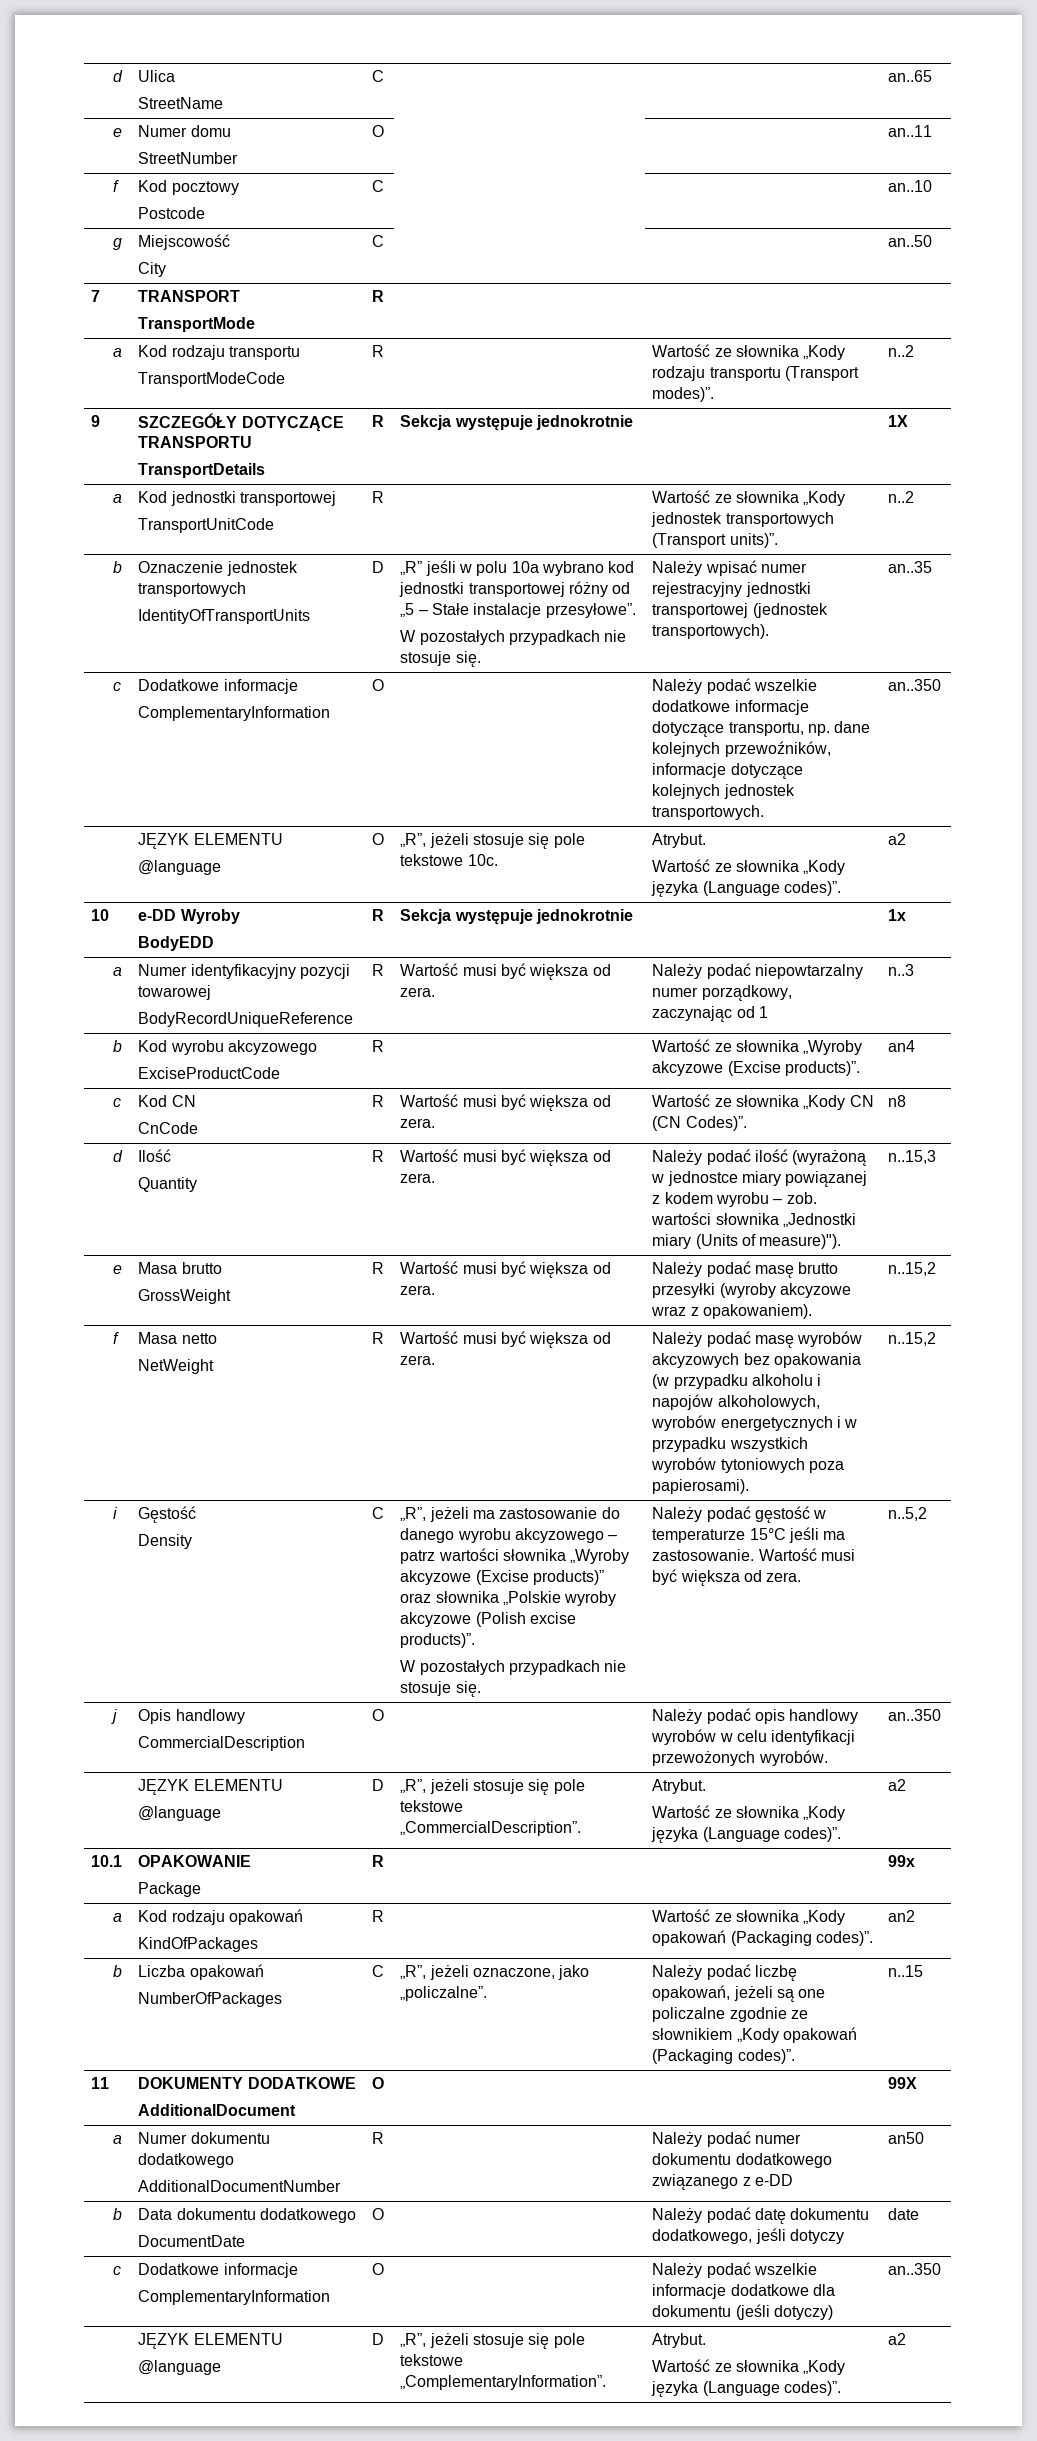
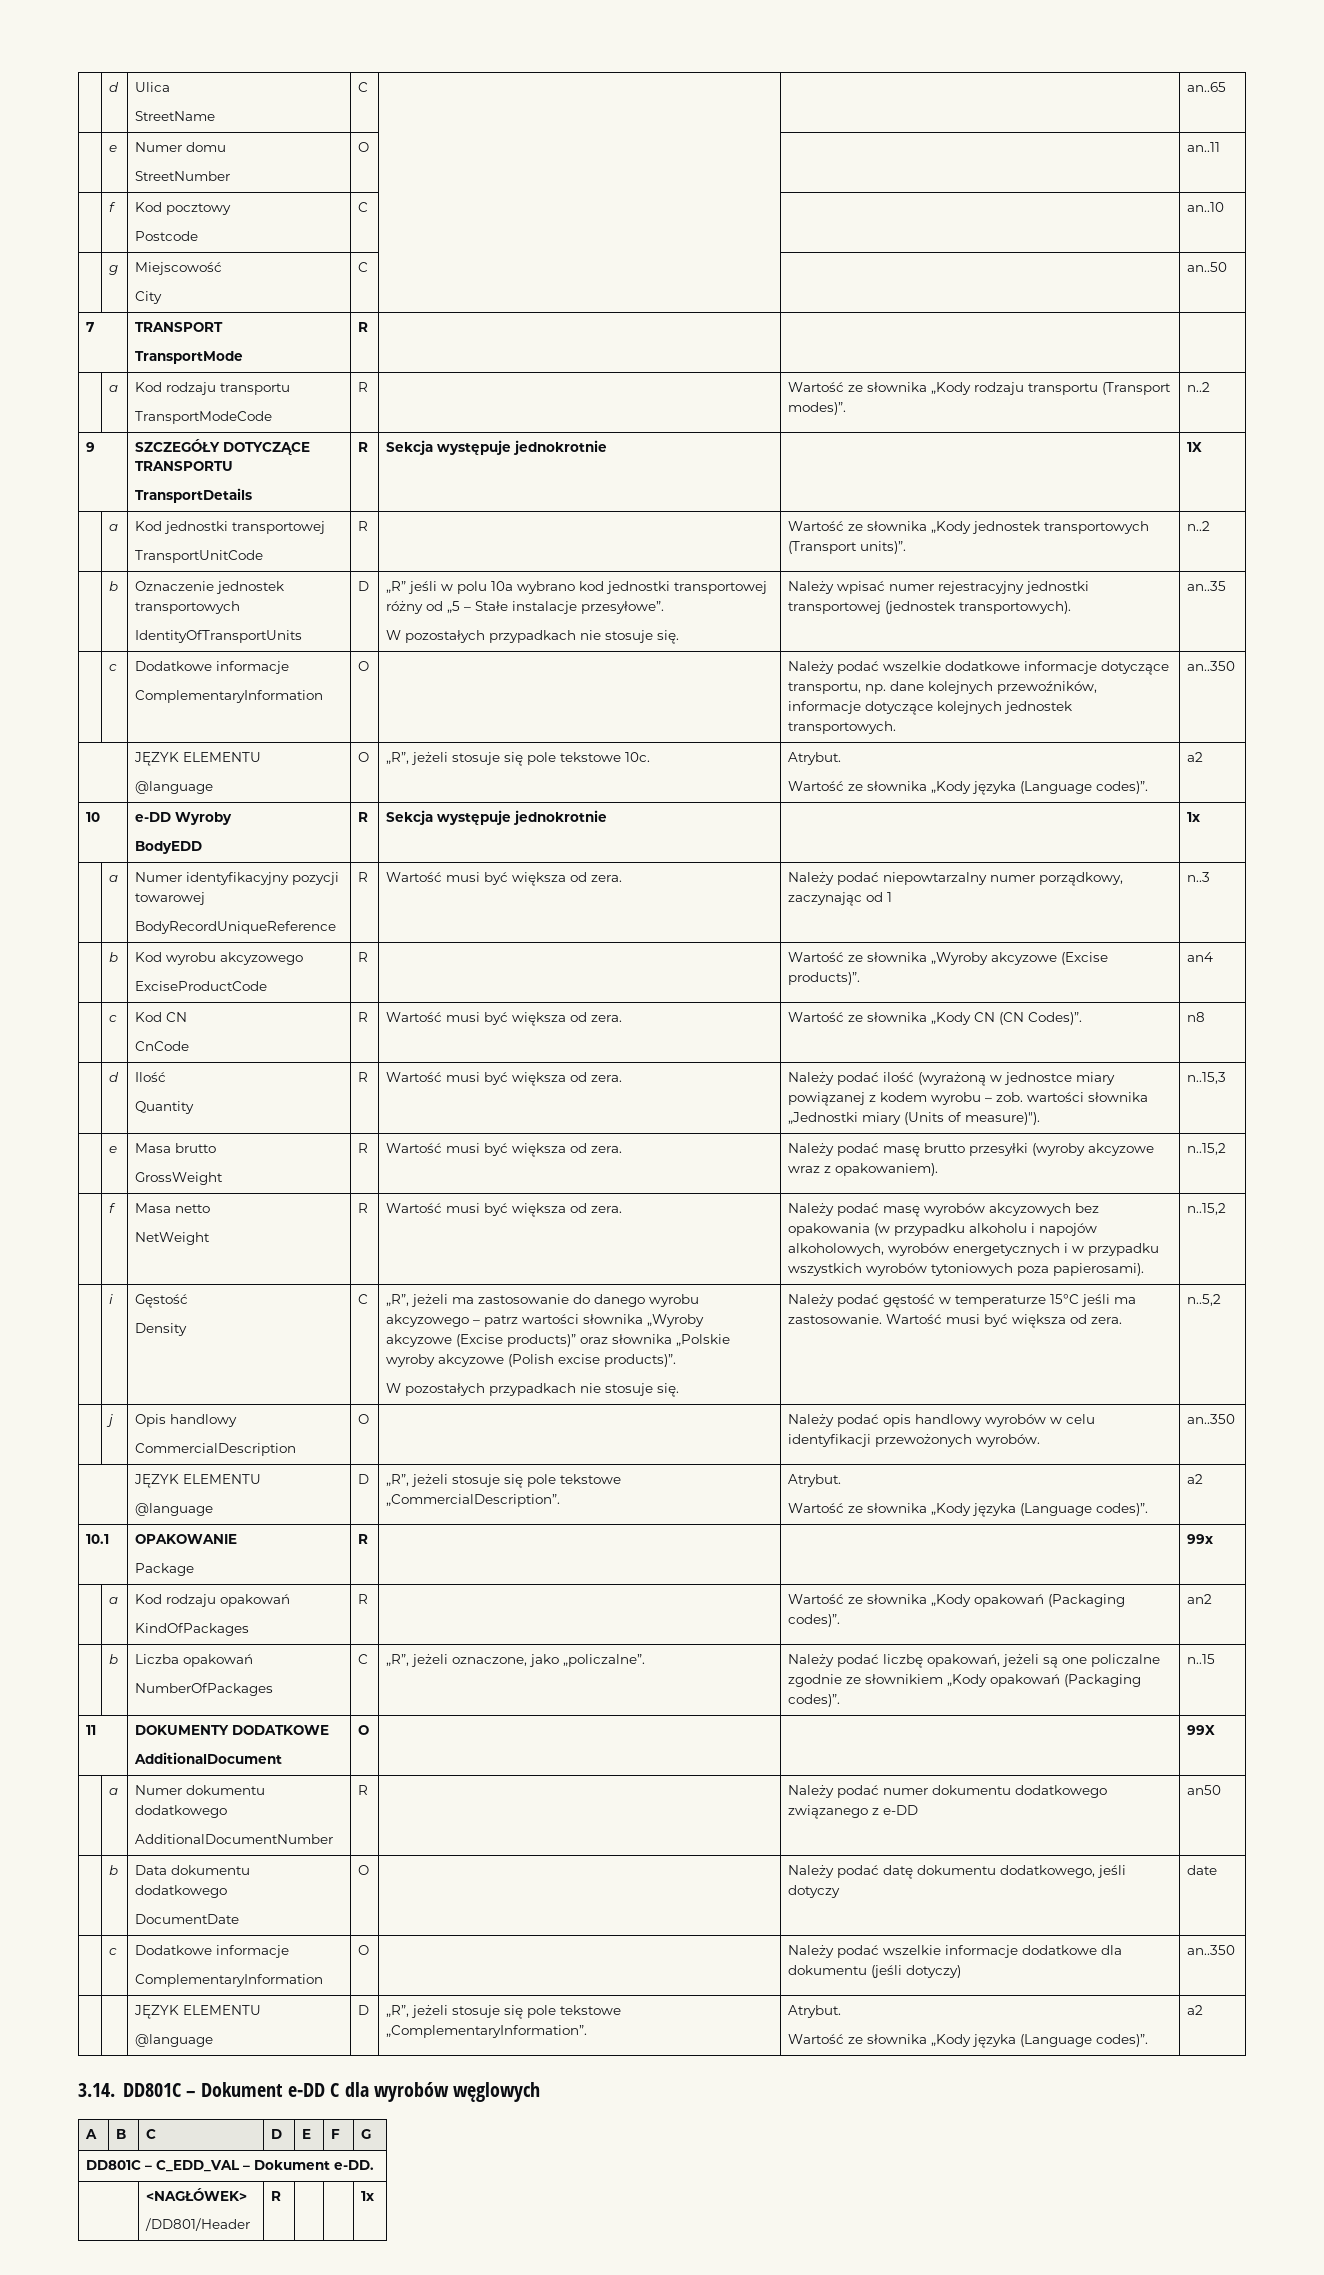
+ 3.14. DD801C – Dokument e-DD C dla wyrobów węglowych
+ A | B | C | D | E | F | G
+ DD801C – C_EDD_VAL – Dokument e-DD.
+ | <NAGŁÓWEK>
+ /DD801/Header | R | | | 1x

